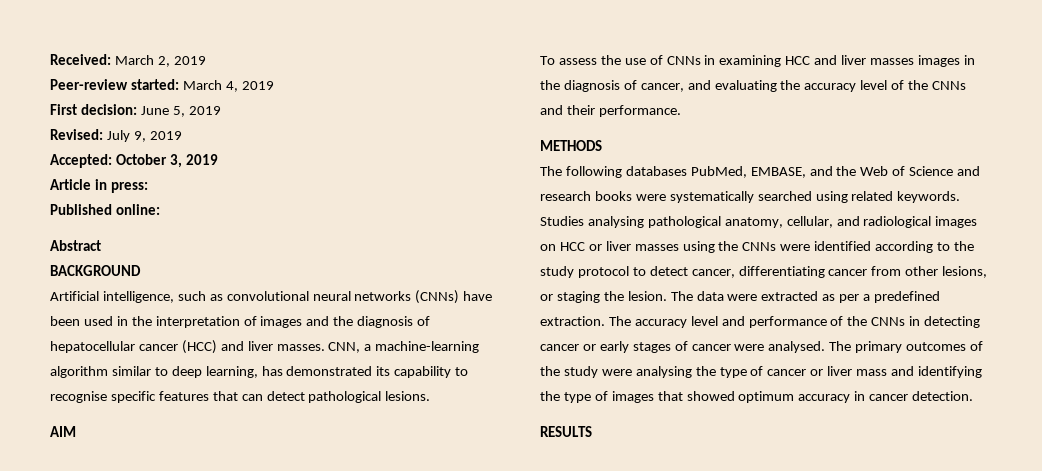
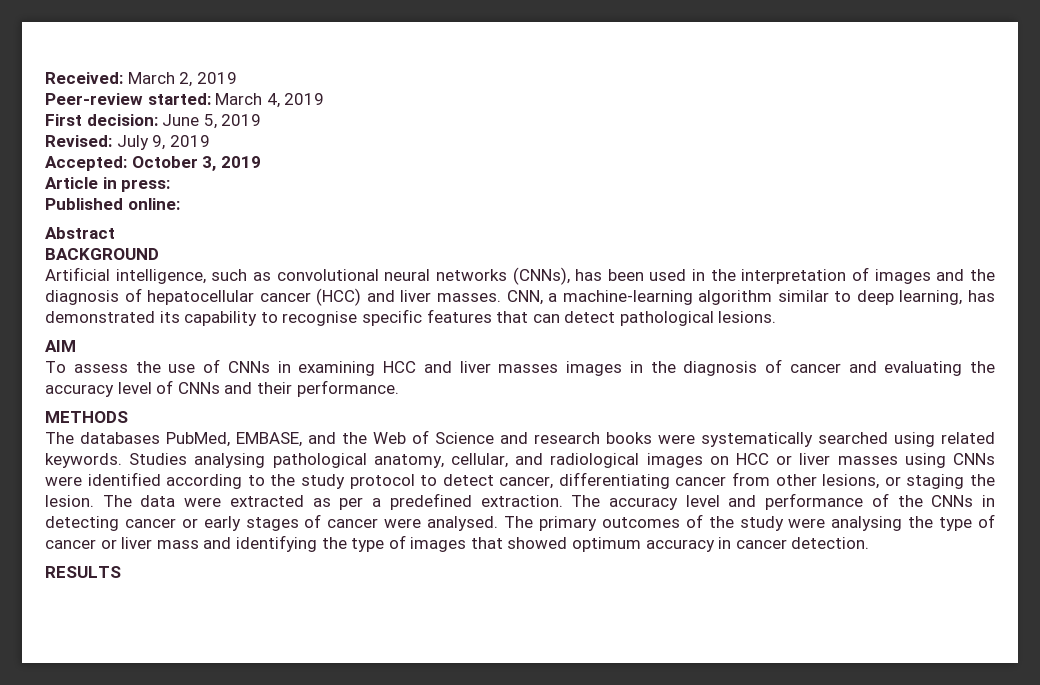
- Artificial intelligence, such as convolutional neural networks (CNNs) have been used in the interpretation of images and the diagnosis of hepatocellular cancer (HCC) and liver masses.
+ Artificial intelligence, such as convolutional neural networks (CNNs), has been used in the interpretation of images and the diagnosis of hepatocellular cancer (HCC) and liver masses.
- To assess the use of CNNs in examining HCC and liver masses images in the diagnosis of cancer, and evaluating the accuracy level of the CNNs and their performance.
+ To assess the use of CNNs in examining HCC and liver masses images in the diagnosis of cancer and evaluating the accuracy level of CNNs and their performance.
- The following databases PubMed, EMBASE, and the Web of Science and research books were systematically searched using related keywords.
+ The databases PubMed, EMBASE, and the Web of Science and research books were systematically searched using related keywords.
- Studies analysing pathological anatomy, cellular, and radiological images on HCC or liver masses using the CNNs were identified according to the study protocol to detect cancer, differentiating cancer from other lesions, or staging the lesion.
+ Studies analysing pathological anatomy, cellular, and radiological images on HCC or liver masses using CNNs were identified according to the study protocol to detect cancer, differentiating cancer from other lesions, or staging the lesion.

